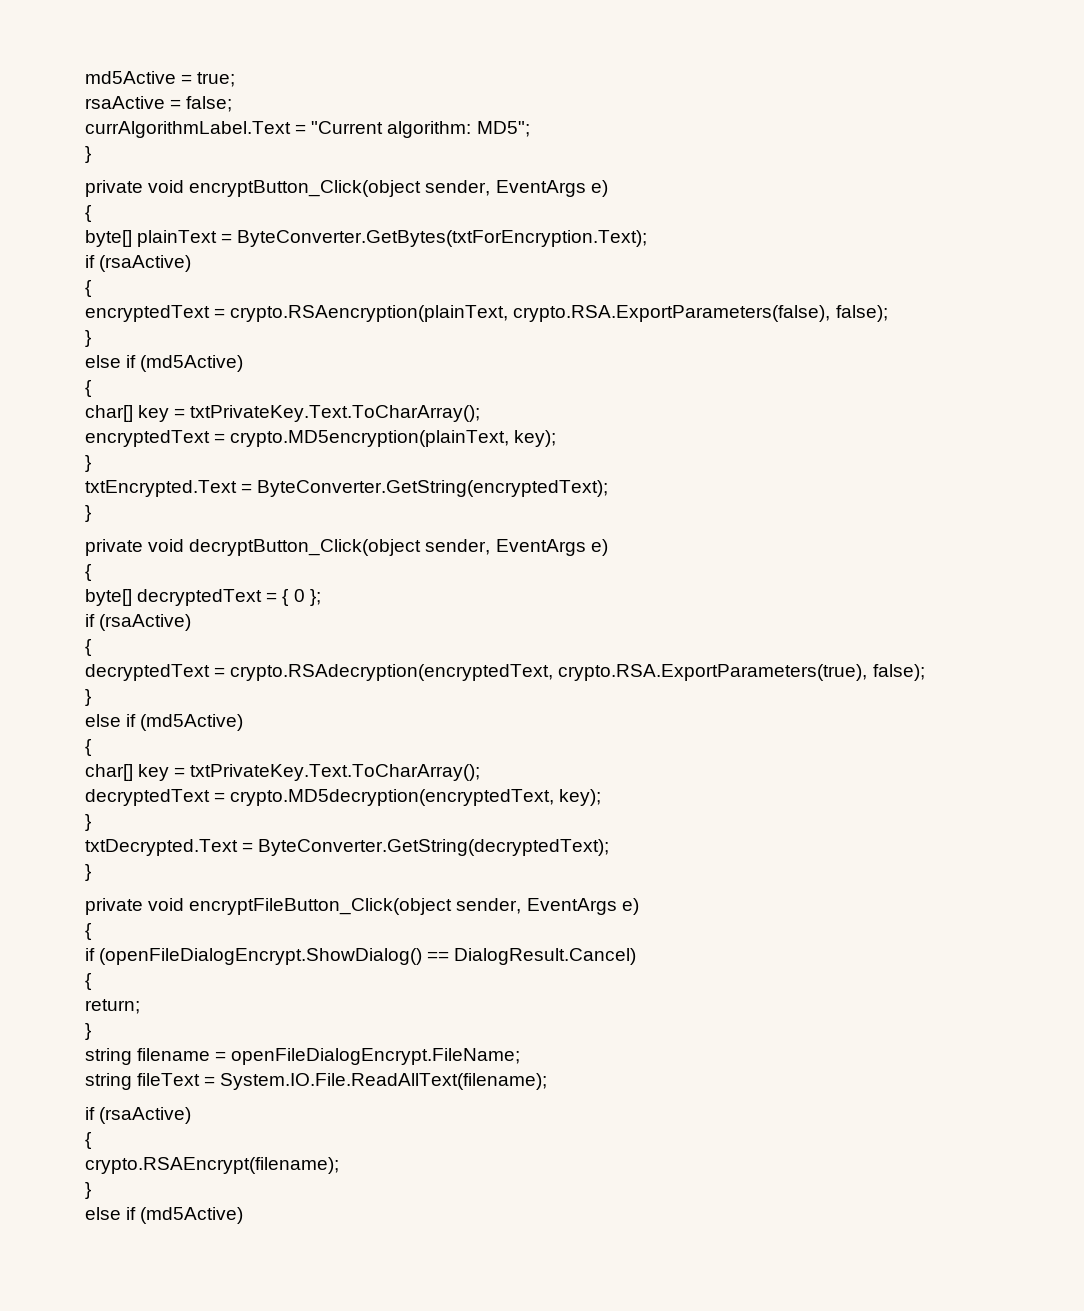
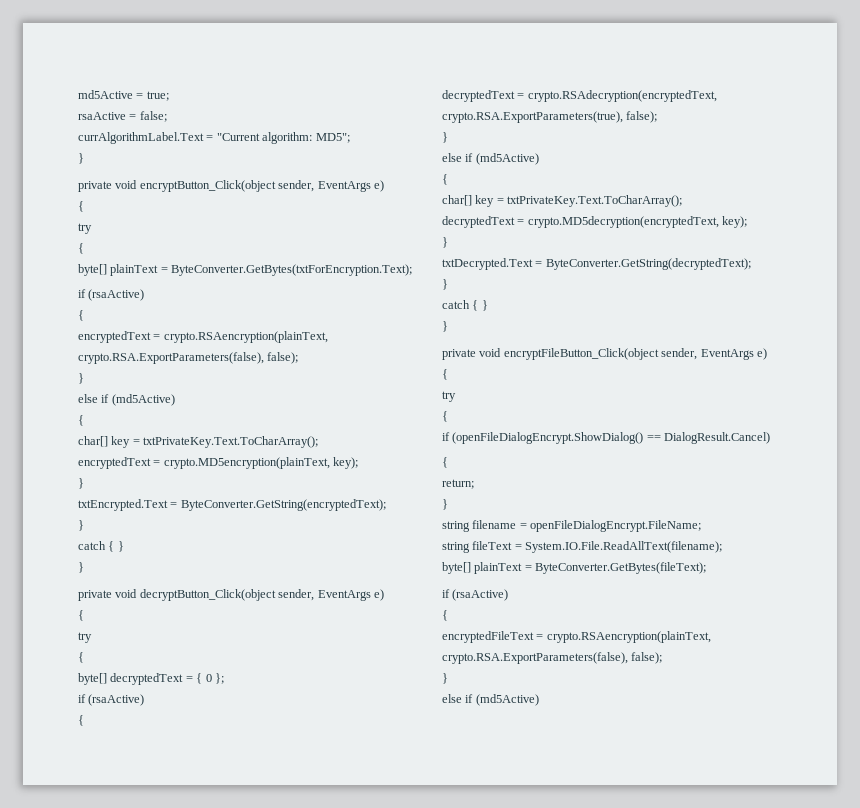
  private void encryptButton_Click(object sender, EventArgs e)
+ {
+ try
  txtEncrypted.Text = ByteConverter.GetString(encryptedText);
+ }
+ catch { }
  private void decryptButton_Click(object sender, EventArgs e)
+ {
+ try
  txtDecrypted.Text = ByteConverter.GetString(decryptedText);
+ }
+ catch { }
  private void encryptFileButton_Click(object sender, EventArgs e)
+ {
+ try
  string fileText = System.IO.File.ReadAllText(filename);
+ byte[] plainText = ByteConverter.GetBytes(fileText);
  if (rsaActive)
  {
- crypto.RSAEncrypt(filename);
+ encryptedFileText = crypto.RSAencryption(plainText, crypto.RSA.ExportParameters(false), false);

